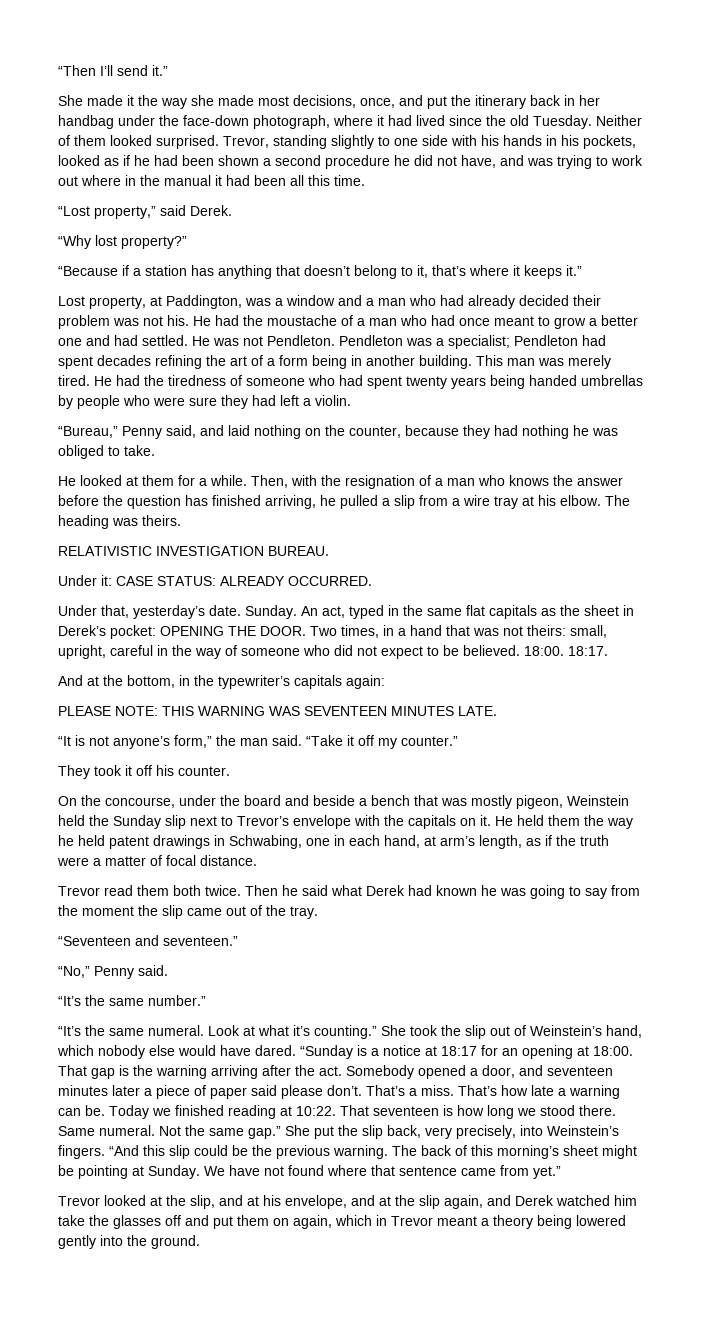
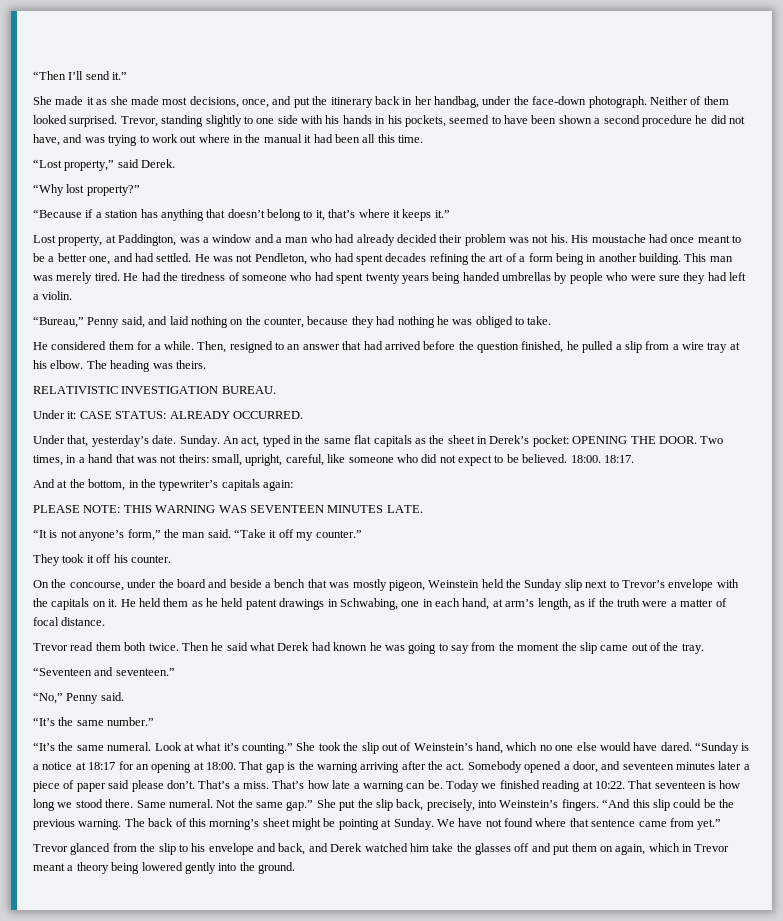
- She made it the way she made most decisions, once, and put the itinerary back in her handbag under the face-down photograph, where it had lived since the old Tuesday.
+ She made it as she made most decisions, once, and put the itinerary back in her handbag, under the face-down photograph.
- Trevor, standing slightly to one side with his hands in his pockets, looked as if he had been shown a second procedure he did not have, and was trying to work out where in the manual it had been all this time.
+ Trevor, standing slightly to one side with his hands in his pockets, seemed to have been shown a second procedure he did not have, and was trying to work out where in the manual it had been all this time.
- He had the moustache of a man who had once meant to grow a better one and had settled.
+ His moustache had once meant to be a better one, and had settled.
- He was not Pendleton. Pendleton was a specialist; Pendleton had spent decades refining the art of a form being in another building.
+ He was not Pendleton, who had spent decades refining the art of a form being in another building.
- He looked at them for a while.
+ He considered them for a while.
- Then, with the resignation of a man who knows the answer before the question has finished arriving, he pulled a slip from a wire tray at his elbow.
+ Then, resigned to an answer that had arrived before the question finished, he pulled a slip from a wire tray at his elbow.
- Two times, in a hand that was not theirs: small, upright, careful in the way of someone who did not expect to be believed.
+ Two times, in a hand that was not theirs: small, upright, careful, like someone who did not expect to be believed.
- He held them the way he held patent drawings in Schwabing, one in each hand, at arm’s length, as if the truth were a matter of focal distance.
+ He held them as he held patent drawings in Schwabing, one in each hand, at arm’s length, as if the truth were a matter of focal distance.
- She took the slip out of Weinstein’s hand, which nobody else would have dared.
+ She took the slip out of Weinstein’s hand, which no one else would have dared.
- She put the slip back, very precisely, into Weinstein’s fingers.
+ She put the slip back, precisely, into Weinstein’s fingers.
- Trevor looked at the slip, and at his envelope, and at the slip again, and Derek watched him take the glasses off and put them on again, which in Trevor meant a theory being lowered gently into the ground.
+ Trevor glanced from the slip to his envelope and back, and Derek watched him take the glasses off and put them on again, which in Trevor meant a theory being lowered gently into the ground.

